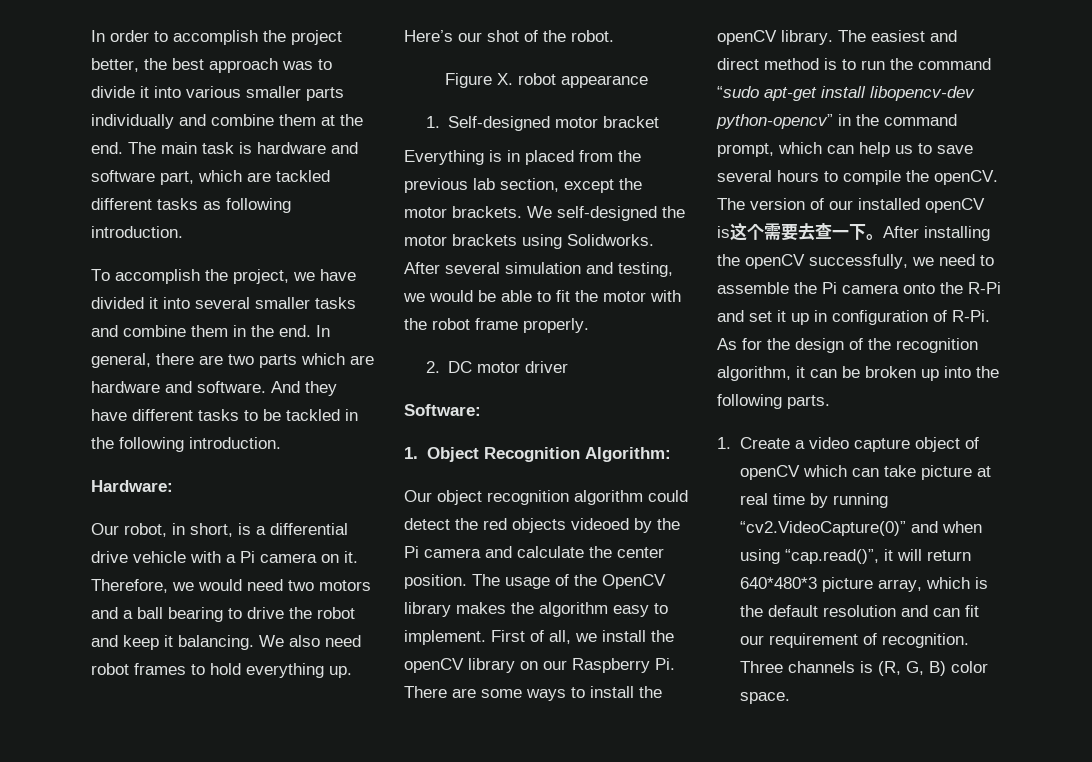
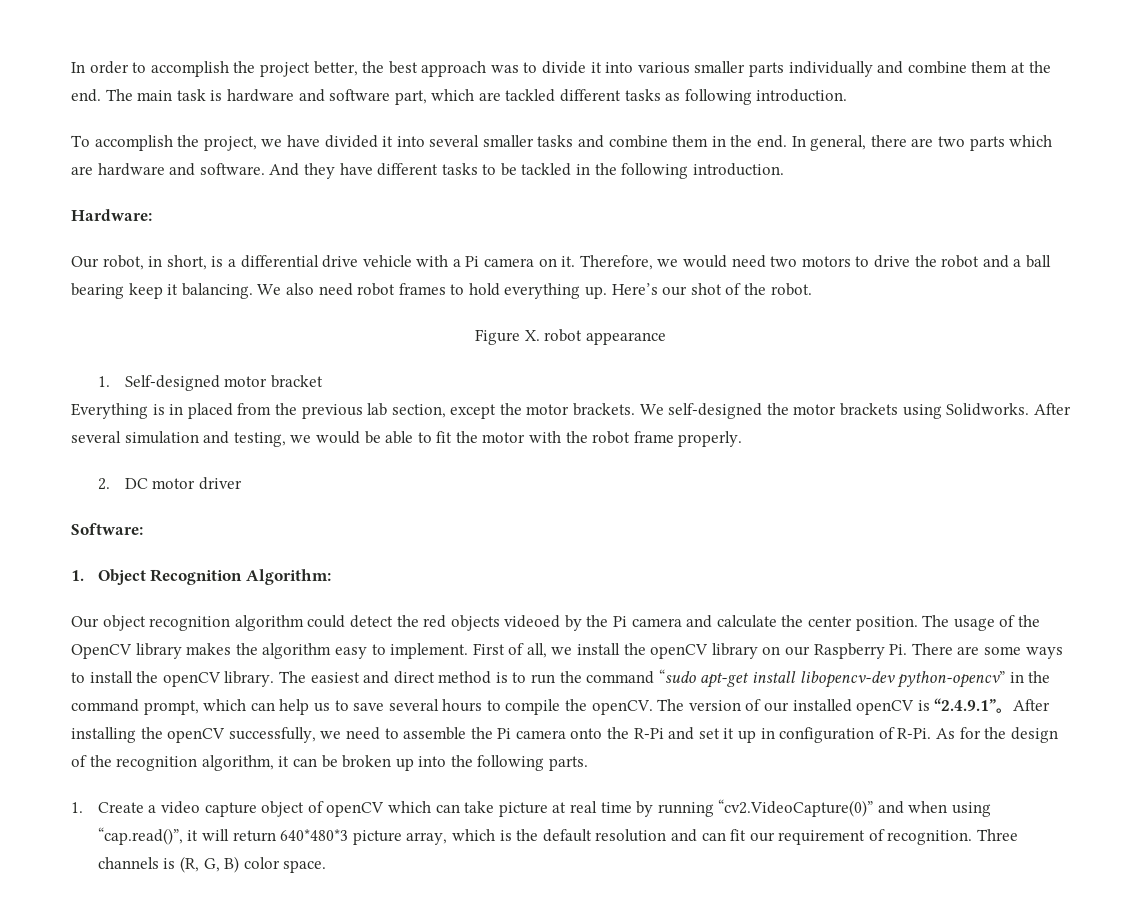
- Therefore, we would need two motors and a ball bearing to drive the robot and keep it balancing.
+ Therefore, we would need two motors to drive the robot and a ball bearing keep it balancing.
- The version of our installed openCV is这个需要去查一下。
+ The version of our installed openCV is “2.4.9.1”。

